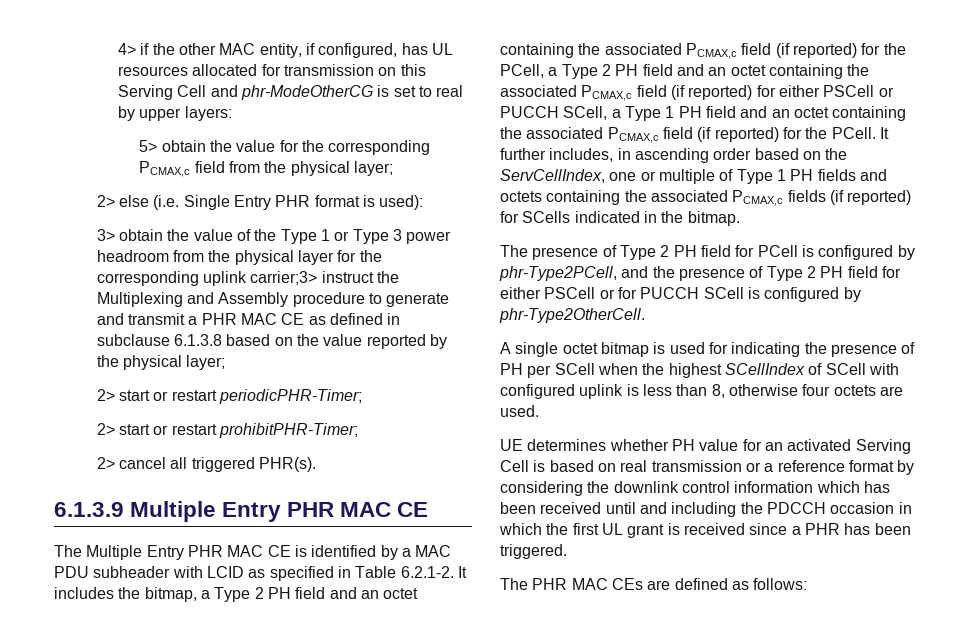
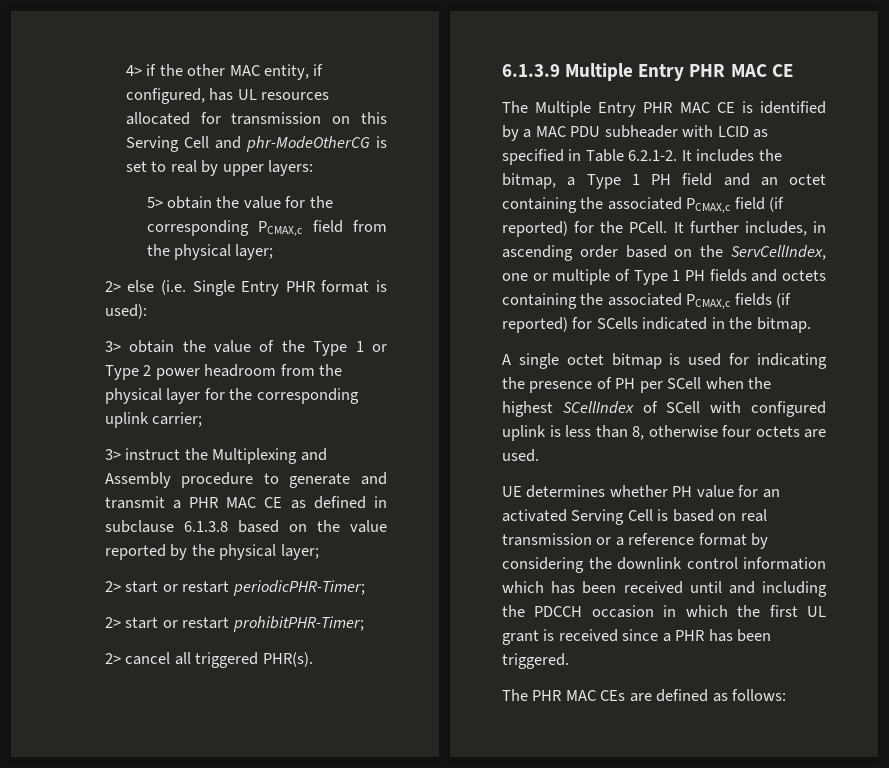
- 3> obtain the value of the Type 1 or Type 3 power headroom from the physical layer for the corresponding uplink carrier;3> instruct the Multiplexing and Assembly procedure to generate and transmit a PHR MAC CE as defined in subclause 6.1.3.8 based on the value reported by the physical layer;
+ 3> obtain the value of the Type 1 or Type 2 power headroom from the physical layer for the corresponding uplink carrier;
+ 3> instruct the Multiplexing and Assembly procedure to generate and transmit a PHR MAC CE as defined in subclause 6.1.3.8 based on the value reported by the physical layer;
- The Multiple Entry PHR MAC CE is identified by a MAC PDU subheader with LCID as specified in Table 6.2.1-2. It includes the bitmap, a Type 2 PH field and an octet containing the associated PCMAX,c field (if reported) for the PCell, a Type 2 PH field and an octet containing the associated PCMAX,c field (if reported) for either PSCell or PUCCH SCell, a Type 1 PH field and an octet containing the associated PCMAX,c field (if reported) for the PCell.
+ The Multiple Entry PHR MAC CE is identified by a MAC PDU subheader with LCID as specified in Table 6.2.1-2. It includes the bitmap, a Type 1 PH field and an octet containing the associated PCMAX,c field (if reported) for the PCell.
- The presence of Type 2 PH field for PCell is configured by phr-Type2PCell, and the presence of Type 2 PH field for either PSCell or for PUCCH SCell is configured by phr-Type2OtherCell.

